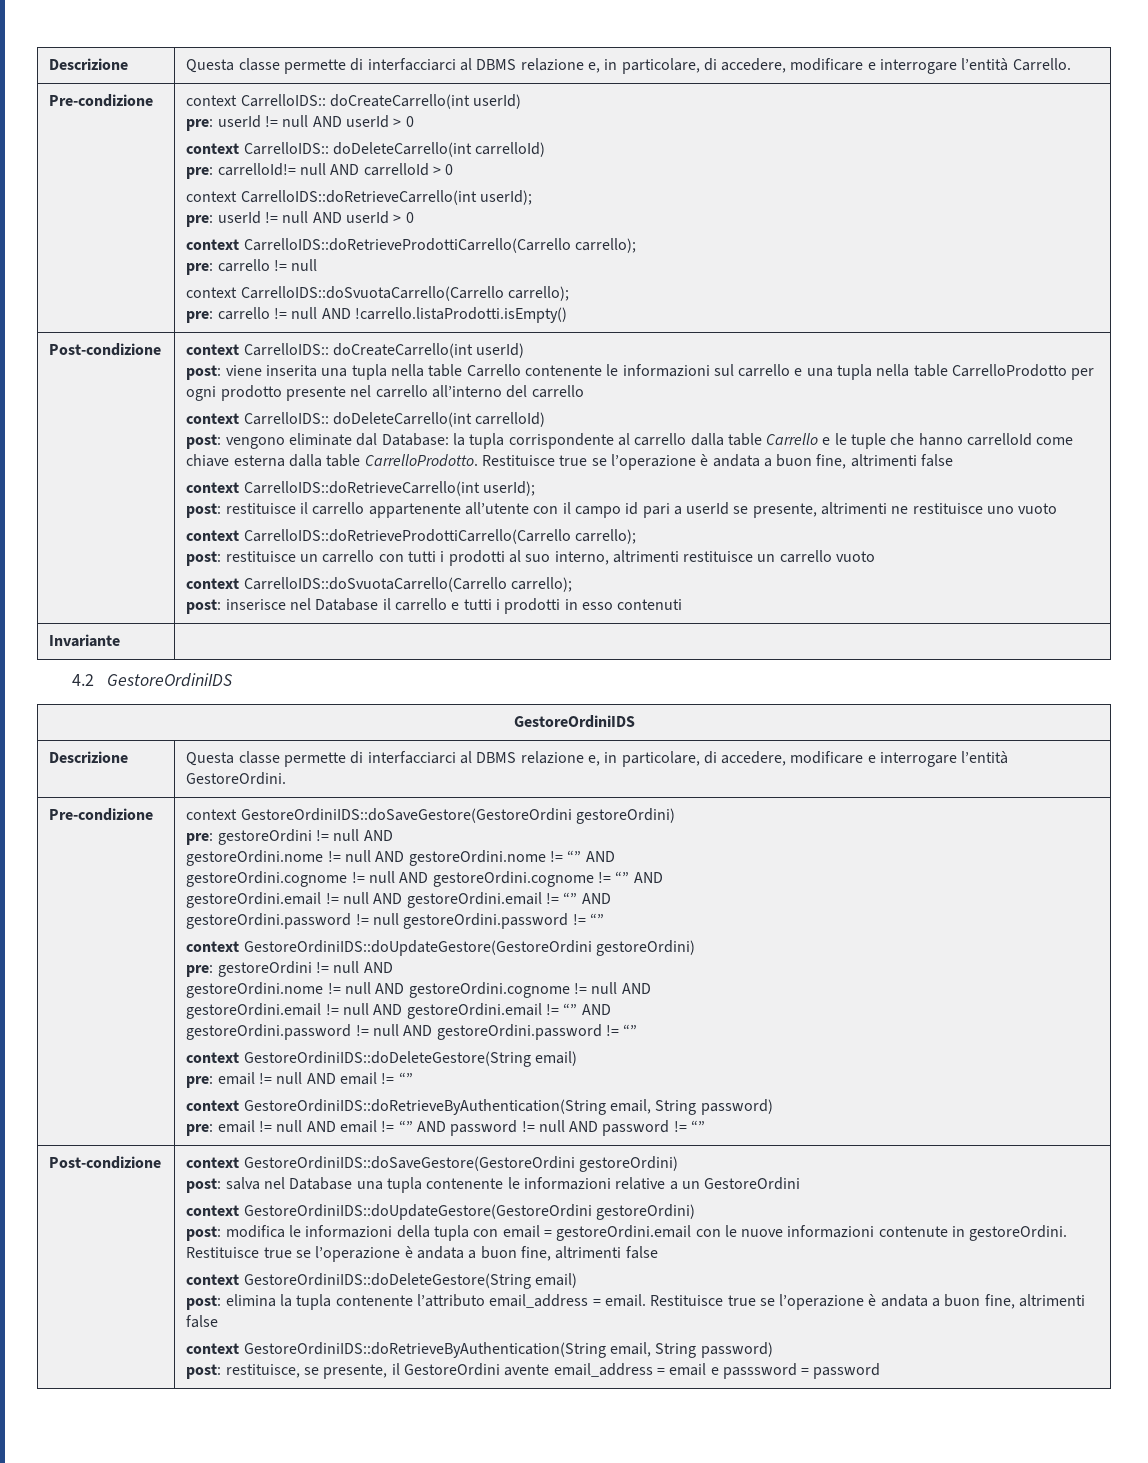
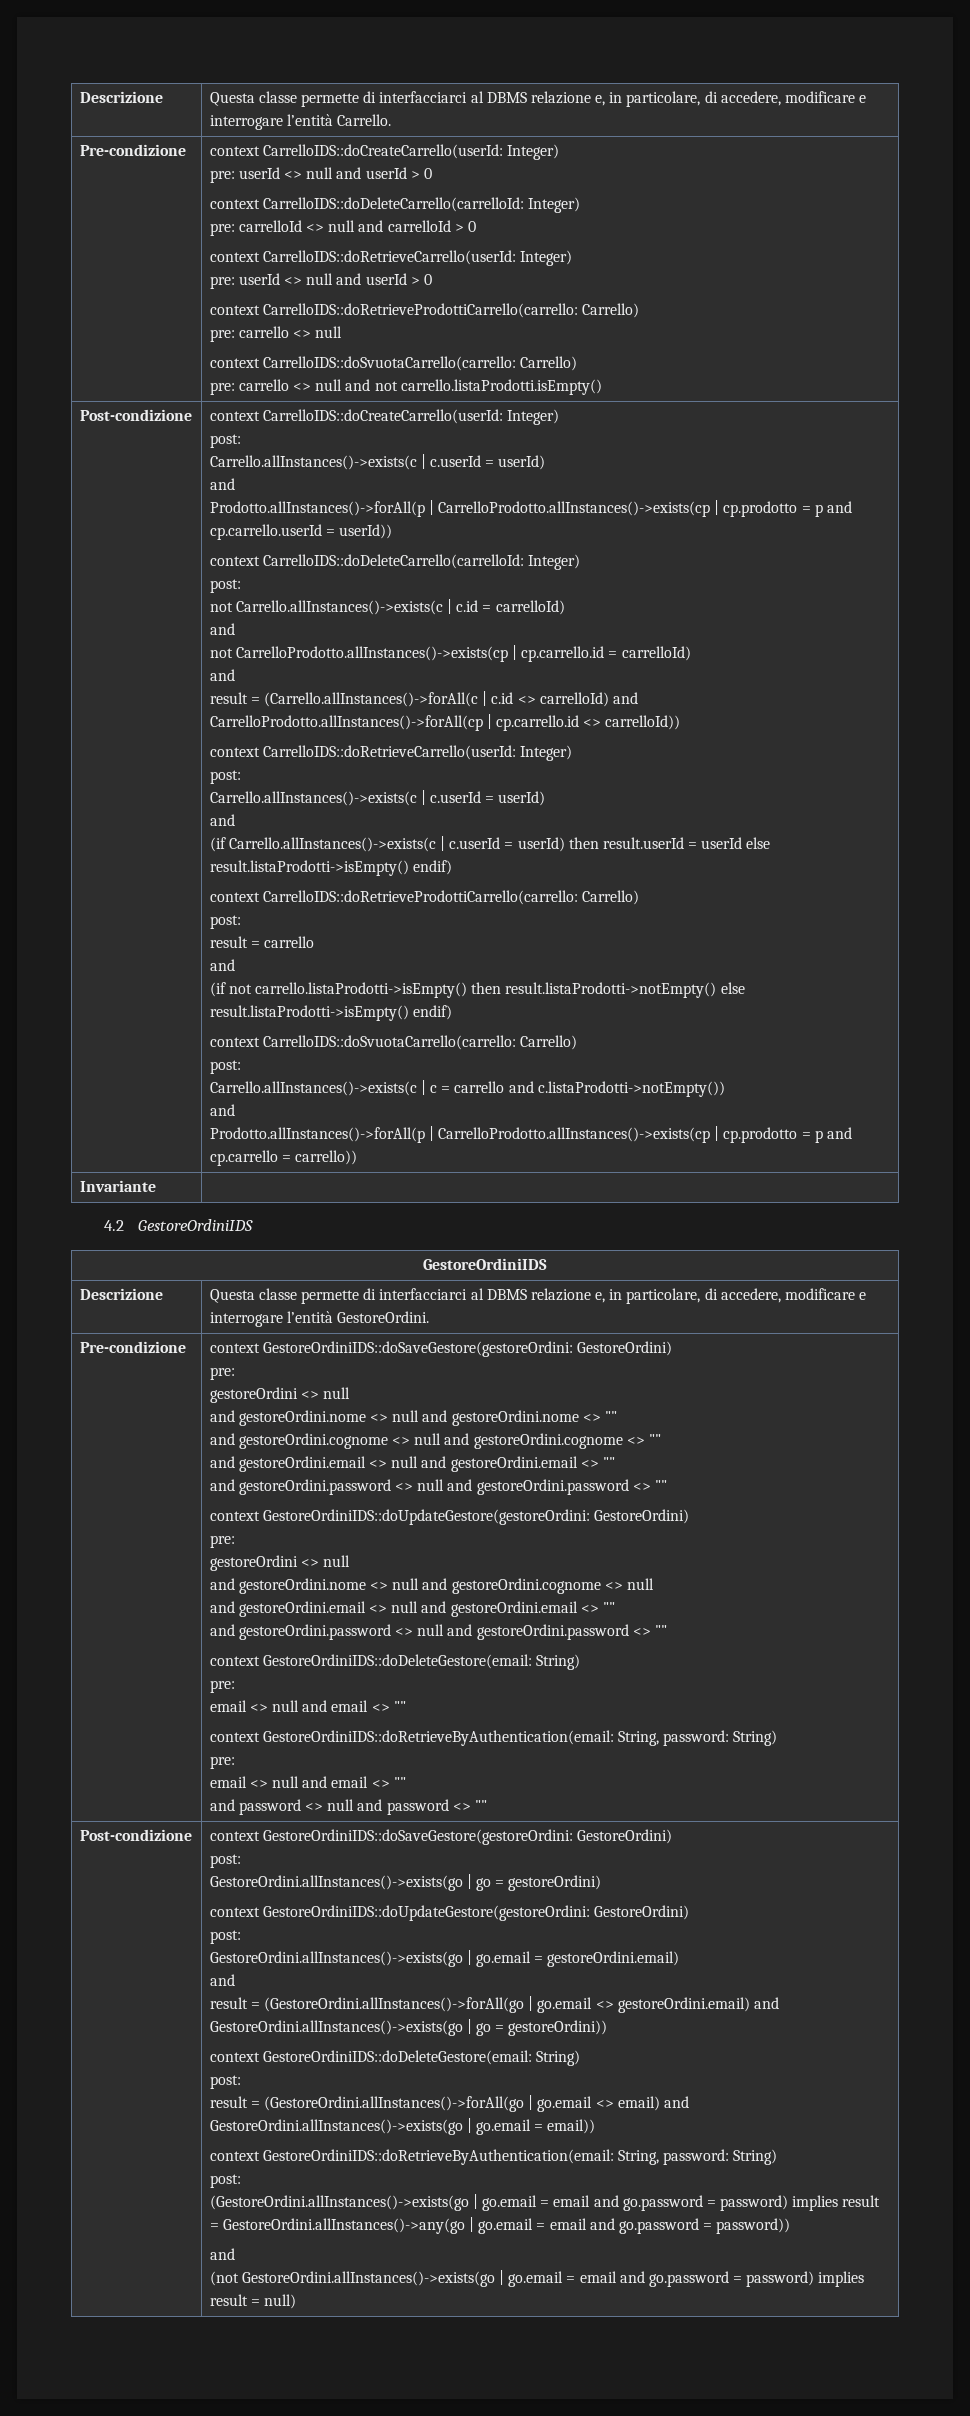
- Pre-condizione | context CarrelloIDS:: doCreateCarrello(int userId)
- pre: userId != null AND userId > 0
- context CarrelloIDS:: doDeleteCarrello(int carrelloId)
- pre: carrelloId!= null AND carrelloId > 0
- context CarrelloIDS::doRetrieveCarrello(int userId);
- pre: userId != null AND userId > 0
- context CarrelloIDS::doRetrieveProdottiCarrello(Carrello carrello);
- pre: carrello != null
- context CarrelloIDS::doSvuotaCarrello(Carrello carrello);
- pre: carrello != null AND !carrello.listaProdotti.isEmpty()
- Post-condizione | context CarrelloIDS:: doCreateCarrello(int userId)
- post: viene inserita una tupla nella table Carrello contenente le informazioni sul carrello e una tupla nella table CarrelloProdotto per ogni prodotto presente nel carrello all’interno del carrello
- context CarrelloIDS:: doDeleteCarrello(int carrelloId)
- post: vengono eliminate dal Database: la tupla corrispondente al carrello dalla table Carrello e le tuple che hanno carrelloId come chiave esterna dalla table CarrelloProdotto. Restituisce true se l’operazione è andata a buon fine, altrimenti false
- context CarrelloIDS::doRetrieveCarrello(int userId);
- post: restituisce il carrello appartenente all’utente con il campo id pari a userId se presente, altrimenti ne restituisce uno vuoto
- context CarrelloIDS::doRetrieveProdottiCarrello(Carrello carrello);
- post: restituisce un carrello con tutti i prodotti al suo interno, altrimenti restituisce un carrello vuoto
- context CarrelloIDS::doSvuotaCarrello(Carrello carrello);
- post: inserisce nel Database il carrello e tutti i prodotti in esso contenuti
+ Pre-condizione | context CarrelloIDS::doCreateCarrello(userId: Integer)
+ pre: userId <> null and userId > 0
+ context CarrelloIDS::doDeleteCarrello(carrelloId: Integer)
+ pre: carrelloId <> null and carrelloId > 0
+ context CarrelloIDS::doRetrieveCarrello(userId: Integer)
+ pre: userId <> null and userId > 0
+ context CarrelloIDS::doRetrieveProdottiCarrello(carrello: Carrello)
+ pre: carrello <> null
+ context CarrelloIDS::doSvuotaCarrello(carrello: Carrello)
+ pre: carrello <> null and not carrello.listaProdotti.isEmpty()
+ Post-condizione | context CarrelloIDS::doCreateCarrello(userId: Integer)
+ post:
+ Carrello.allInstances()->exists(c | c.userId = userId)
+ and
+ Prodotto.allInstances()->forAll(p | CarrelloProdotto.allInstances()->exists(cp | cp.prodotto = p and cp.carrello.userId = userId))
+ context CarrelloIDS::doDeleteCarrello(carrelloId: Integer)
+ post:
+ not Carrello.allInstances()->exists(c | c.id = carrelloId)
+ and
+ not CarrelloProdotto.allInstances()->exists(cp | cp.carrello.id = carrelloId)
+ and
+ result = (Carrello.allInstances()->forAll(c | c.id <> carrelloId) and CarrelloProdotto.allInstances()->forAll(cp | cp.carrello.id <> carrelloId))
+ context CarrelloIDS::doRetrieveCarrello(userId: Integer)
+ post:
+ Carrello.allInstances()->exists(c | c.userId = userId)
+ and
+ (if Carrello.allInstances()->exists(c | c.userId = userId) then result.userId = userId else result.listaProdotti->isEmpty() endif)
+ context CarrelloIDS::doRetrieveProdottiCarrello(carrello: Carrello)
+ post:
+ result = carrello
+ and
+ (if not carrello.listaProdotti->isEmpty() then result.listaProdotti->notEmpty() else result.listaProdotti->isEmpty() endif)
+ context CarrelloIDS::doSvuotaCarrello(carrello: Carrello)
+ post:
+ Carrello.allInstances()->exists(c | c = carrello and c.listaProdotti->notEmpty())
+ and
+ Prodotto.allInstances()->forAll(p | CarrelloProdotto.allInstances()->exists(cp | cp.prodotto = p and cp.carrello = carrello))
- Pre-condizione | context GestoreOrdiniIDS::doSaveGestore(GestoreOrdini gestoreOrdini)
- pre: gestoreOrdini != null AND
- gestoreOrdini.nome != null AND gestoreOrdini.nome != “” AND
- gestoreOrdini.cognome != null AND gestoreOrdini.cognome != “” AND
- gestoreOrdini.email != null AND gestoreOrdini.email != “” AND
- gestoreOrdini.password != null gestoreOrdini.password != “”
- context GestoreOrdiniIDS::doUpdateGestore(GestoreOrdini gestoreOrdini)
- pre: gestoreOrdini != null AND
- gestoreOrdini.nome != null AND gestoreOrdini.cognome != null AND
- gestoreOrdini.email != null AND gestoreOrdini.email != “” AND
- gestoreOrdini.password != null AND gestoreOrdini.password != “”
- context GestoreOrdiniIDS::doDeleteGestore(String email)
- pre: email != null AND email != “”
- context GestoreOrdiniIDS::doRetrieveByAuthentication(String email, String password)
- pre: email != null AND email != “” AND password != null AND password != “”
- Post-condizione | context GestoreOrdiniIDS::doSaveGestore(GestoreOrdini gestoreOrdini)
- post: salva nel Database una tupla contenente le informazioni relative a un GestoreOrdini
- context GestoreOrdiniIDS::doUpdateGestore(GestoreOrdini gestoreOrdini)
- post: modifica le informazioni della tupla con email = gestoreOrdini.email con le nuove informazioni contenute in gestoreOrdini. Restituisce true se l’operazione è andata a buon fine, altrimenti false
- context GestoreOrdiniIDS::doDeleteGestore(String email)
- post: elimina la tupla contenente l’attributo email_address = email. Restituisce true se l’operazione è andata a buon fine, altrimenti false
- context GestoreOrdiniIDS::doRetrieveByAuthentication(String email, String password)
- post: restituisce, se presente, il GestoreOrdini avente email_address = email e passsword = password
+ Pre-condizione | context GestoreOrdiniIDS::doSaveGestore(gestoreOrdini: GestoreOrdini)
+ pre:
+ gestoreOrdini <> null
+ and gestoreOrdini.nome <> null and gestoreOrdini.nome <> ""
+ and gestoreOrdini.cognome <> null and gestoreOrdini.cognome <> ""
+ and gestoreOrdini.email <> null and gestoreOrdini.email <> ""
+ and gestoreOrdini.password <> null and gestoreOrdini.password <> ""
+ context GestoreOrdiniIDS::doUpdateGestore(gestoreOrdini: GestoreOrdini)
+ pre:
+ gestoreOrdini <> null
+ and gestoreOrdini.nome <> null and gestoreOrdini.cognome <> null
+ and gestoreOrdini.email <> null and gestoreOrdini.email <> ""
+ and gestoreOrdini.password <> null and gestoreOrdini.password <> ""
+ context GestoreOrdiniIDS::doDeleteGestore(email: String)
+ pre:
+ email <> null and email <> ""
+ context GestoreOrdiniIDS::doRetrieveByAuthentication(email: String, password: String)
+ pre:
+ email <> null and email <> ""
+ and password <> null and password <> ""
+ Post-condizione | context GestoreOrdiniIDS::doSaveGestore(gestoreOrdini: GestoreOrdini)
+ post:
+ GestoreOrdini.allInstances()->exists(go | go = gestoreOrdini)
+ context GestoreOrdiniIDS::doUpdateGestore(gestoreOrdini: GestoreOrdini)
+ post:
+ GestoreOrdini.allInstances()->exists(go | go.email = gestoreOrdini.email)
+ and
+ result = (GestoreOrdini.allInstances()->forAll(go | go.email <> gestoreOrdini.email) and GestoreOrdini.allInstances()->exists(go | go = gestoreOrdini))
+ context GestoreOrdiniIDS::doDeleteGestore(email: String)
+ post:
+ result = (GestoreOrdini.allInstances()->forAll(go | go.email <> email) and GestoreOrdini.allInstances()->exists(go | go.email = email))
+ context GestoreOrdiniIDS::doRetrieveByAuthentication(email: String, password: String)
+ post:
+ (GestoreOrdini.allInstances()->exists(go | go.email = email and go.password = password) implies result = GestoreOrdini.allInstances()->any(go | go.email = email and go.password = password))
+ and
+ (not GestoreOrdini.allInstances()->exists(go | go.email = email and go.password = password) implies result = null)

